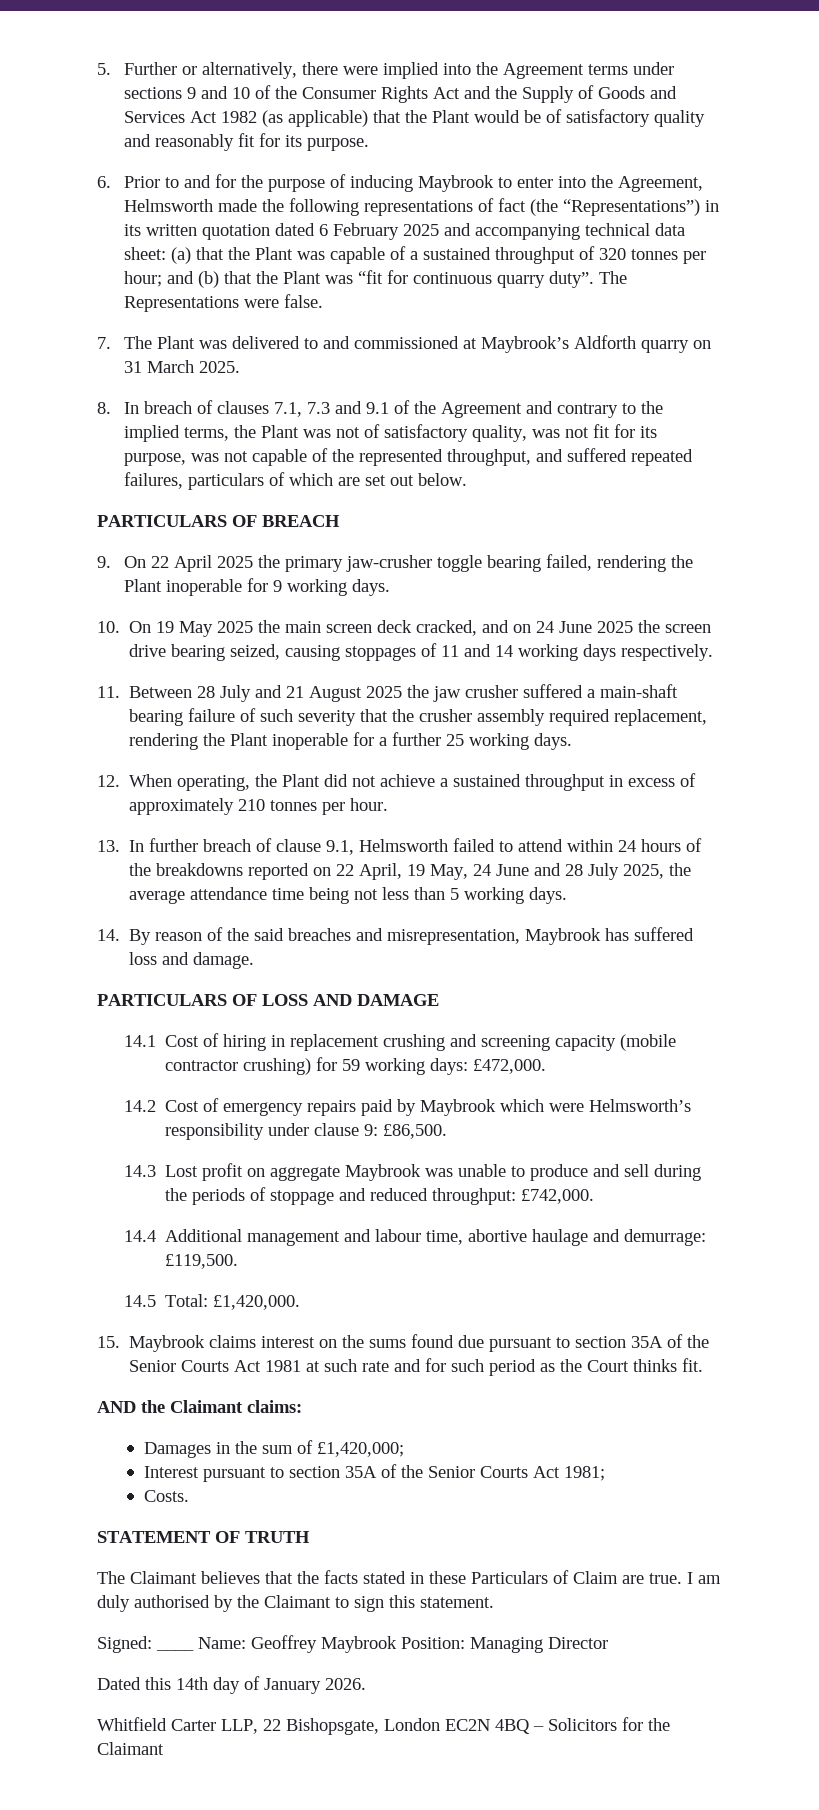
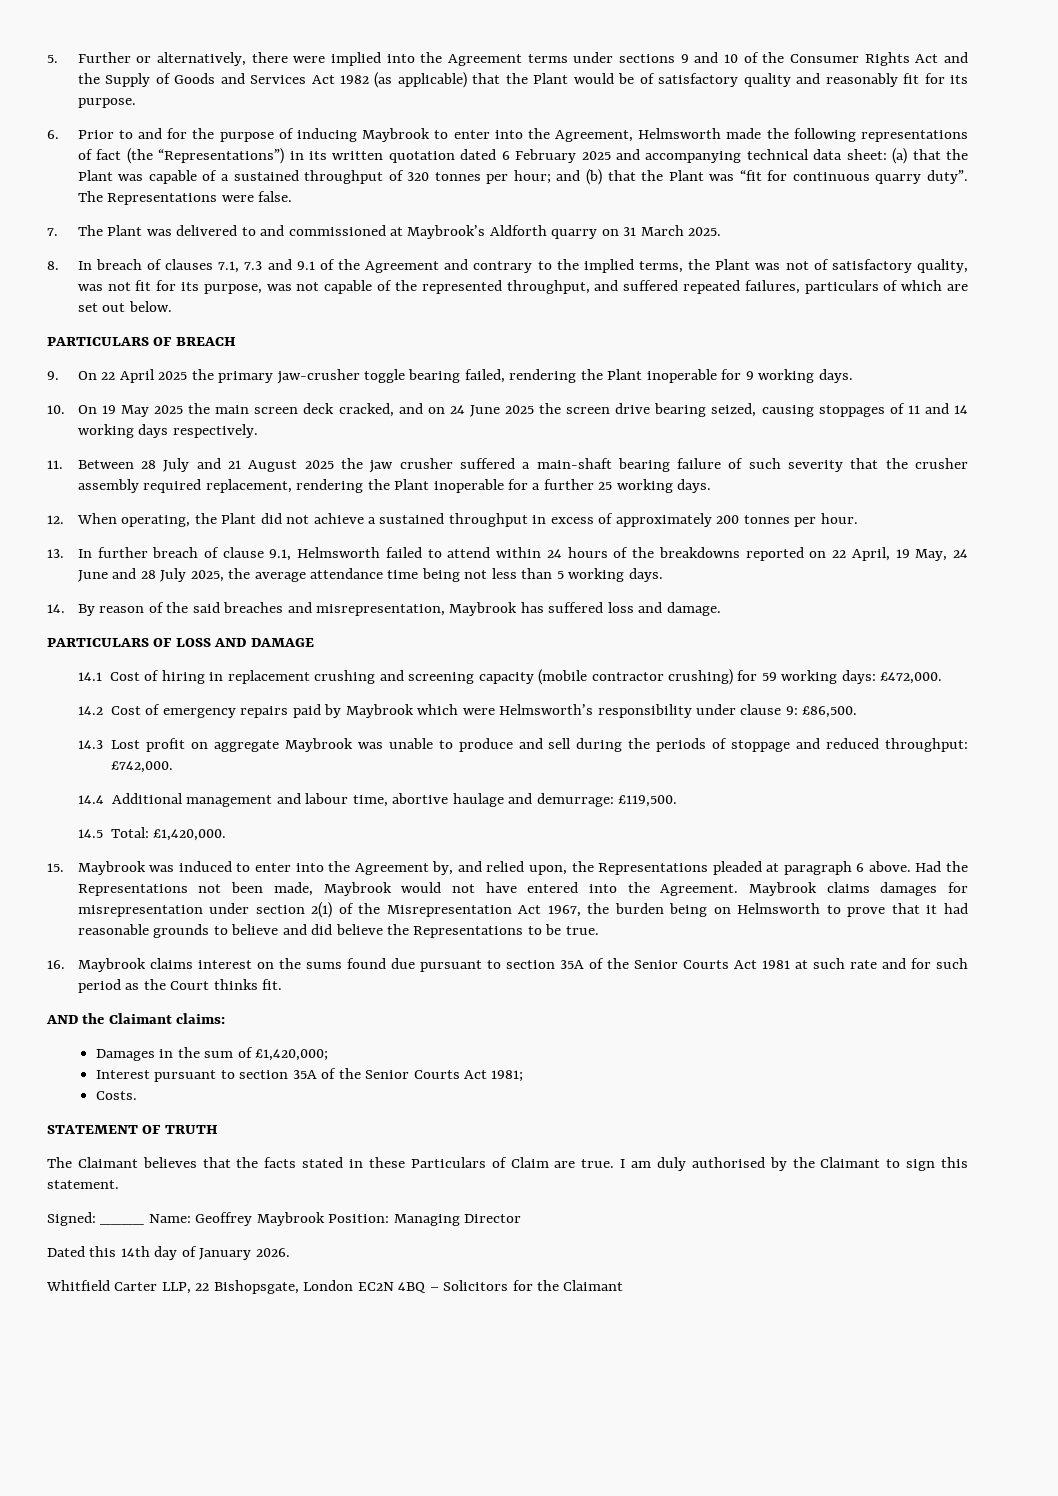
- 12. When operating, the Plant did not achieve a sustained throughput in excess of approximately 210 tonnes per hour.
+ 12. When operating, the Plant did not achieve a sustained throughput in excess of approximately 200 tonnes per hour.
- 15. Maybrook claims interest on the sums found due pursuant to section 35A of the Senior Courts Act 1981 at such rate and for such period as the Court thinks fit.
+ 15. Maybrook was induced to enter into the Agreement by, and relied upon, the Representations pleaded at paragraph 6 above. Had the Representations not been made, Maybrook would not have entered into the Agreement. Maybrook claims damages for misrepresentation under section 2(1) of the Misrepresentation Act 1967, the burden being on Helmsworth to prove that it had reasonable grounds to believe and did believe the Representations to be true.
+ 16. Maybrook claims interest on the sums found due pursuant to section 35A of the Senior Courts Act 1981 at such rate and for such period as the Court thinks fit.

